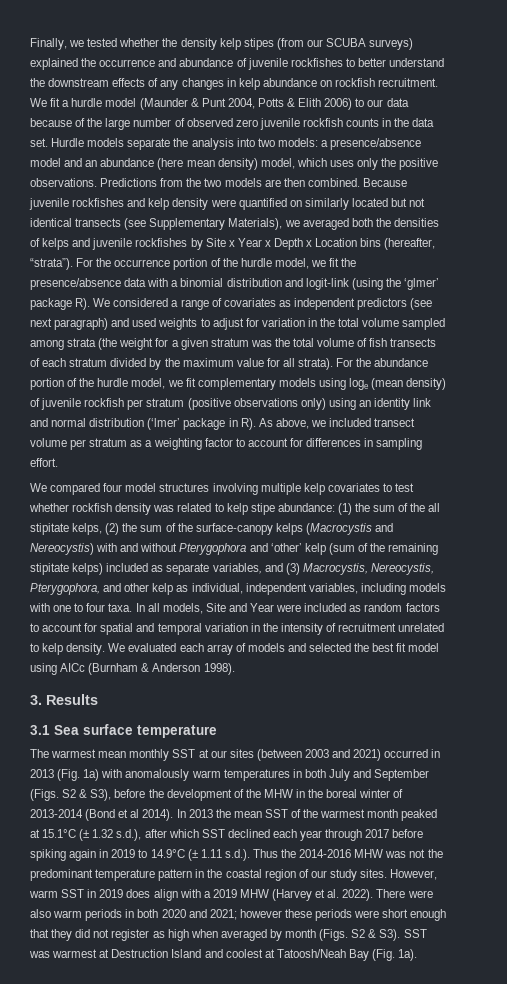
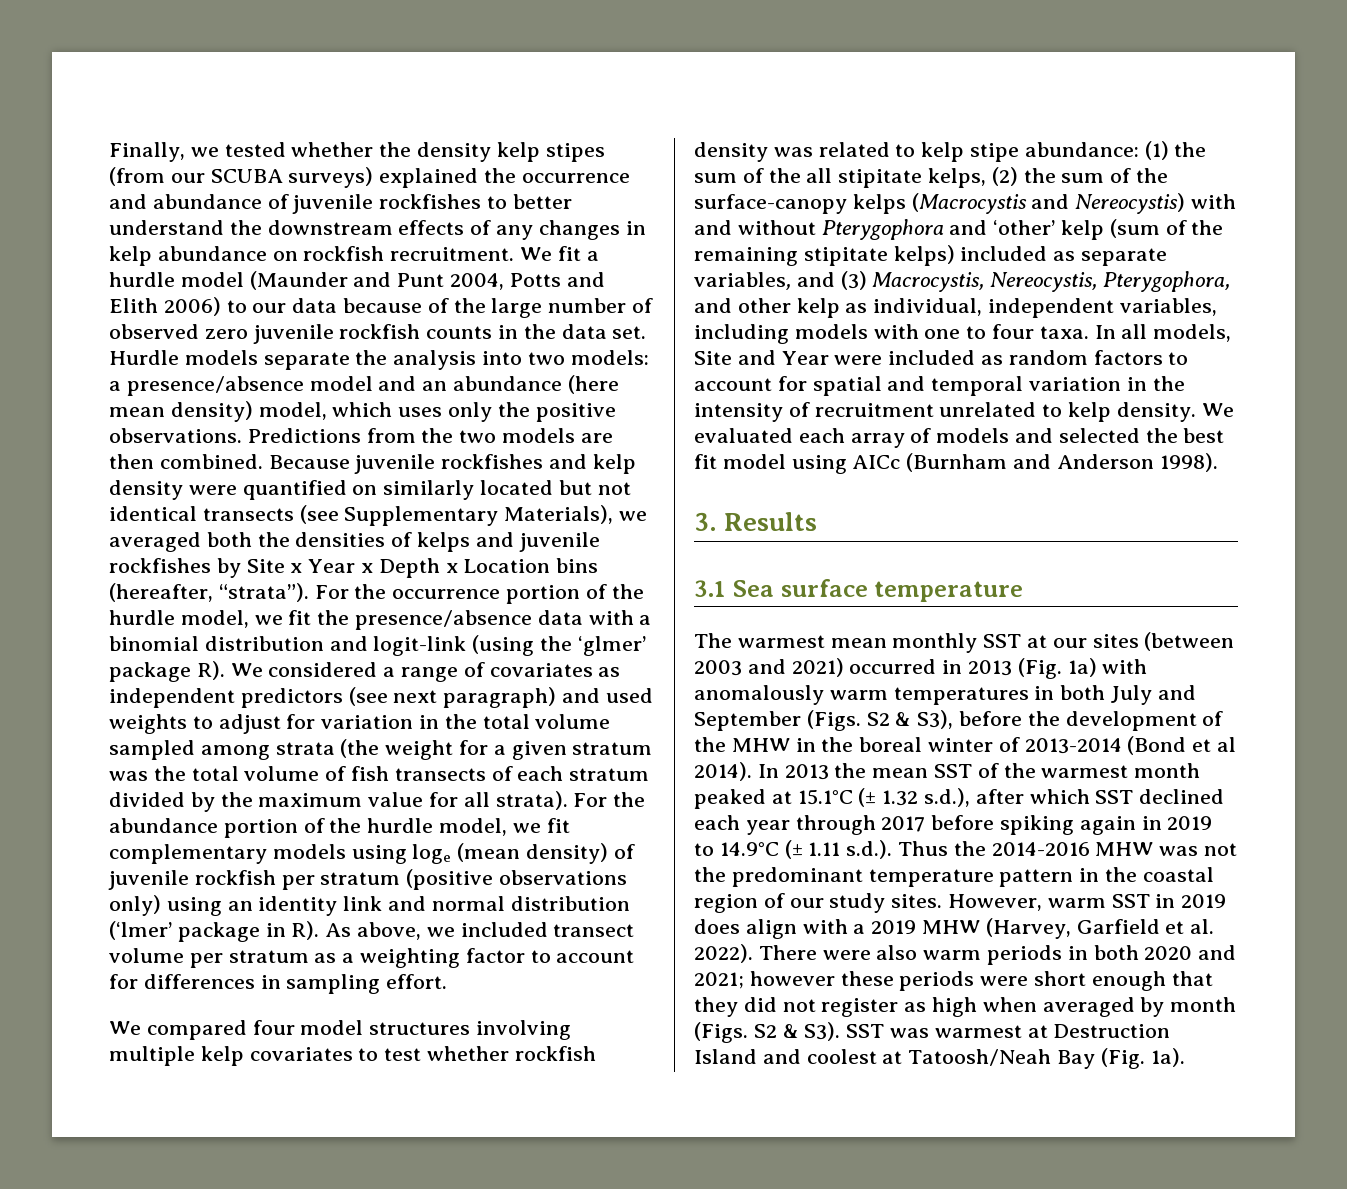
- We fit a hurdle model (Maunder & Punt 2004, Potts & Elith 2006) to our data because of the large number of observed zero juvenile rockfish counts in the data set.
+ We fit a hurdle model (Maunder and Punt 2004, Potts and Elith 2006) to our data because of the large number of observed zero juvenile rockfish counts in the data set.
- We evaluated each array of models and selected the best fit model using AICc (Burnham & Anderson 1998).
+ We evaluated each array of models and selected the best fit model using AICc (Burnham and Anderson 1998).
- However, warm SST in 2019 does align with a 2019 MHW (Harvey et al. 2022).
+ However, warm SST in 2019 does align with a 2019 MHW (Harvey, Garfield et al. 2022).

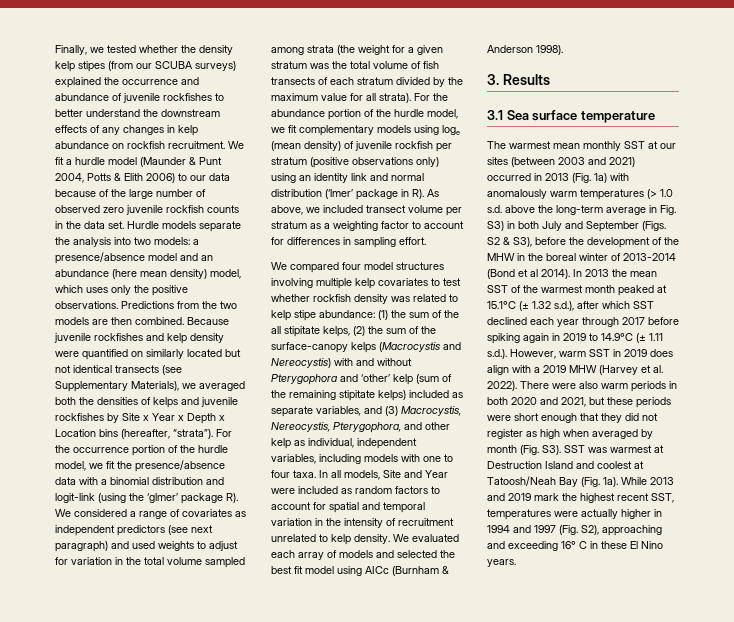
- We fit a hurdle model (Maunder and Punt 2004, Potts and Elith 2006) to our data because of the large number of observed zero juvenile rockfish counts in the data set.
+ We fit a hurdle model (Maunder & Punt 2004, Potts & Elith 2006) to our data because of the large number of observed zero juvenile rockfish counts in the data set.
- We evaluated each array of models and selected the best fit model using AICc (Burnham and Anderson 1998).
+ We evaluated each array of models and selected the best fit model using AICc (Burnham & Anderson 1998).
- The warmest mean monthly SST at our sites (between 2003 and 2021) occurred in 2013 (Fig. 1a) with anomalously warm temperatures in both July and September (Figs. S2 & S3), before the development of the MHW in the boreal winter of 2013-2014 (Bond et al 2014).
+ The warmest mean monthly SST at our sites (between 2003 and 2021) occurred in 2013 (Fig. 1a) with anomalously warm temperatures (> 1.0 s.d. above the long-term average in Fig. S3) in both July and September (Figs. S2 & S3), before the development of the MHW in the boreal winter of 2013-2014 (Bond et al 2014).
- In 2013 the mean SST of the warmest month peaked at 15.1°C (± 1.32 s.d.), after which SST declined each year through 2017 before spiking again in 2019 to 14.9°C (± 1.11 s.d.). Thus the 2014-2016 MHW was not the predominant temperature pattern in the coastal region of our study sites. However, warm SST in 2019 does align with a 2019 MHW (Harvey, Garfield et al. 2022).
+ In 2013 the mean SST of the warmest month peaked at 15.1°C (± 1.32 s.d.), after which SST declined each year through 2017 before spiking again in 2019 to 14.9°C (± 1.11 s.d.). However, warm SST in 2019 does align with a 2019 MHW (Harvey et al. 2022).
- There were also warm periods in both 2020 and 2021; however these periods were short enough that they did not register as high when averaged by month (Figs. S2 & S3). SST was warmest at Destruction Island and coolest at Tatoosh/Neah Bay (Fig. 1a).
+ There were also warm periods in both 2020 and 2021, but these periods were short enough that they did not register as high when averaged by month (Fig. S3). SST was warmest at Destruction Island and coolest at Tatoosh/Neah Bay (Fig. 1a).
+ While 2013 and 2019 mark the highest recent SST, temperatures were actually higher in 1994 and 1997 (Fig. S2), approaching and exceeding 16° C in these El Nino years.

